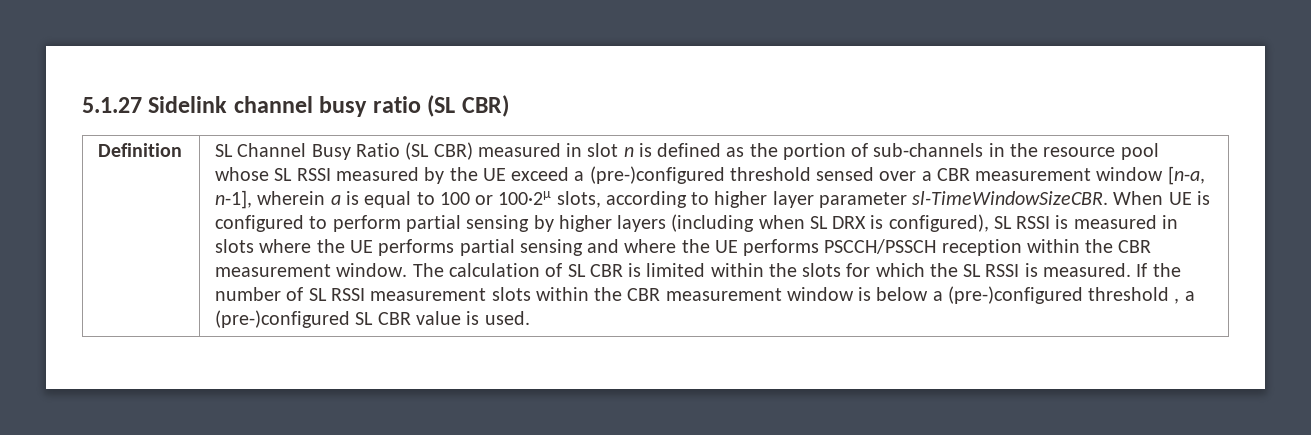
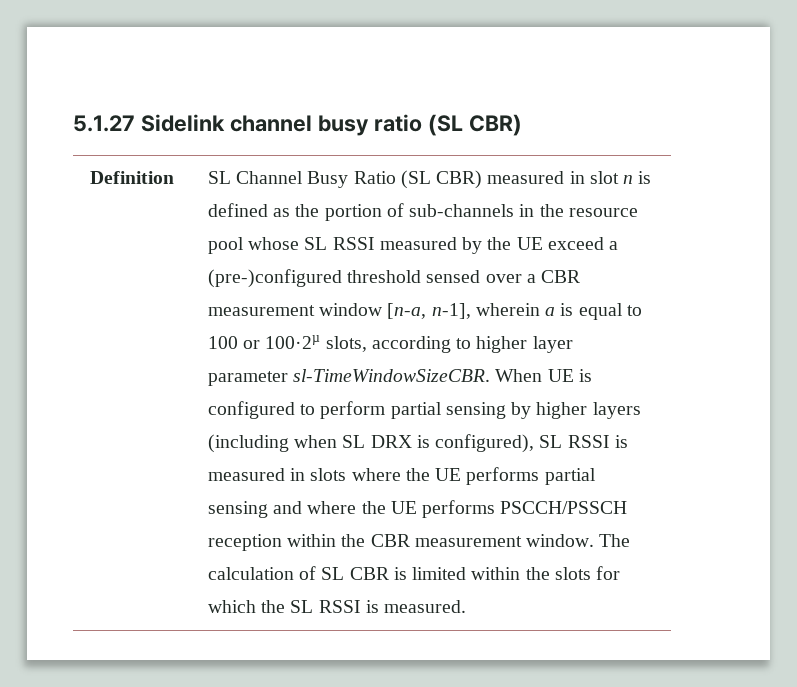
- If the number of SL RSSI measurement slots within the CBR measurement window is below a (pre-)configured threshold , a (pre-)configured SL CBR value is used.

